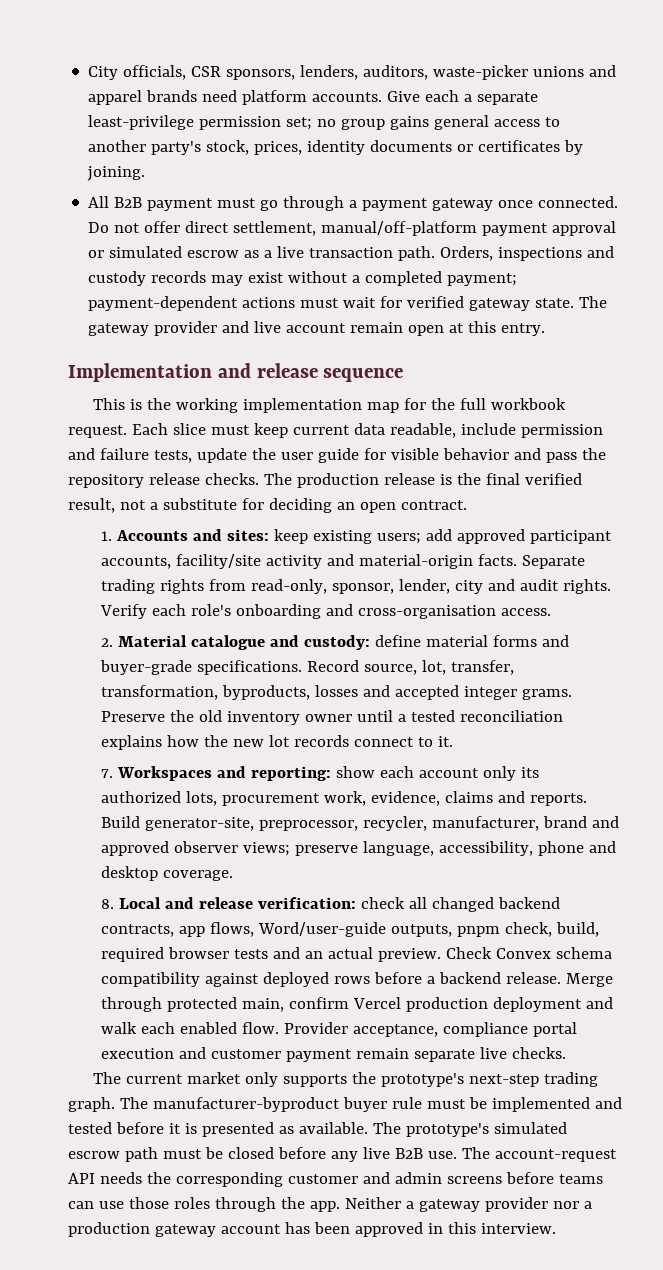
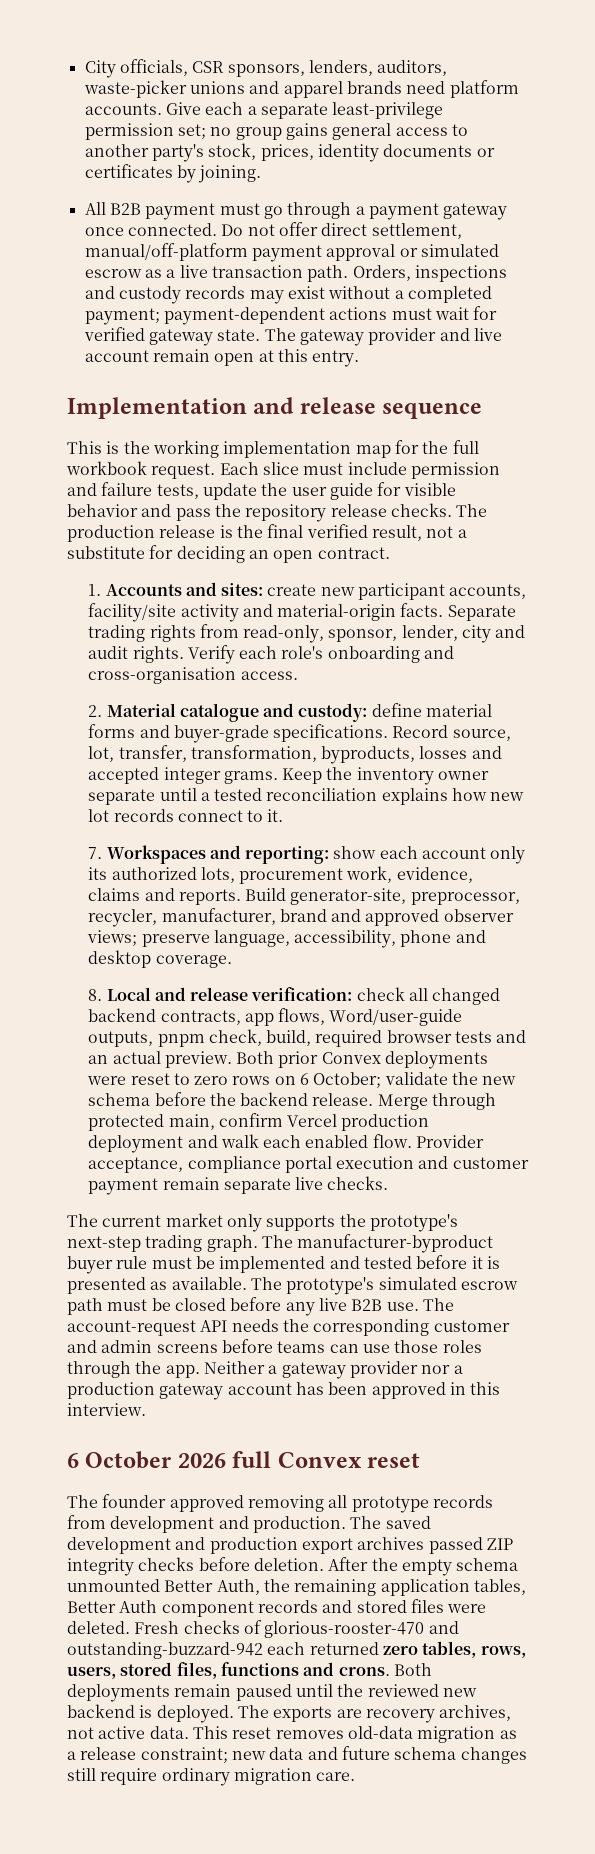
- Each slice must keep current data readable, include permission and failure tests, update the user guide for visible behavior and pass the repository release checks.
+ Each slice must include permission and failure tests, update the user guide for visible behavior and pass the repository release checks.
- 1. Accounts and sites: keep existing users; add approved participant accounts, facility/site activity and material-origin facts.
+ 1. Accounts and sites: create new participant accounts, facility/site activity and material-origin facts.
- Preserve the old inventory owner until a tested reconciliation explains how the new lot records connect to it.
+ Keep the inventory owner separate until a tested reconciliation explains how new lot records connect to it.
- Check Convex schema compatibility against deployed rows before a backend release.
+ Both prior Convex deployments were reset to zero rows on 6 October; validate the new schema before the backend release.
+ 6 October 2026 full Convex reset
+ The founder approved removing all prototype records from development and production. The saved development and production export archives passed ZIP integrity checks before deletion. After the empty schema unmounted Better Auth, the remaining application tables, Better Auth component records and stored files were deleted. Fresh checks of glorious-rooster-470 and outstanding-buzzard-942 each returned zero tables, rows, users, stored files, functions and crons. Both deployments remain paused until the reviewed new backend is deployed. The exports are recovery archives, not active data. This reset removes old-data migration as a release constraint; new data and future schema changes still require ordinary migration care.

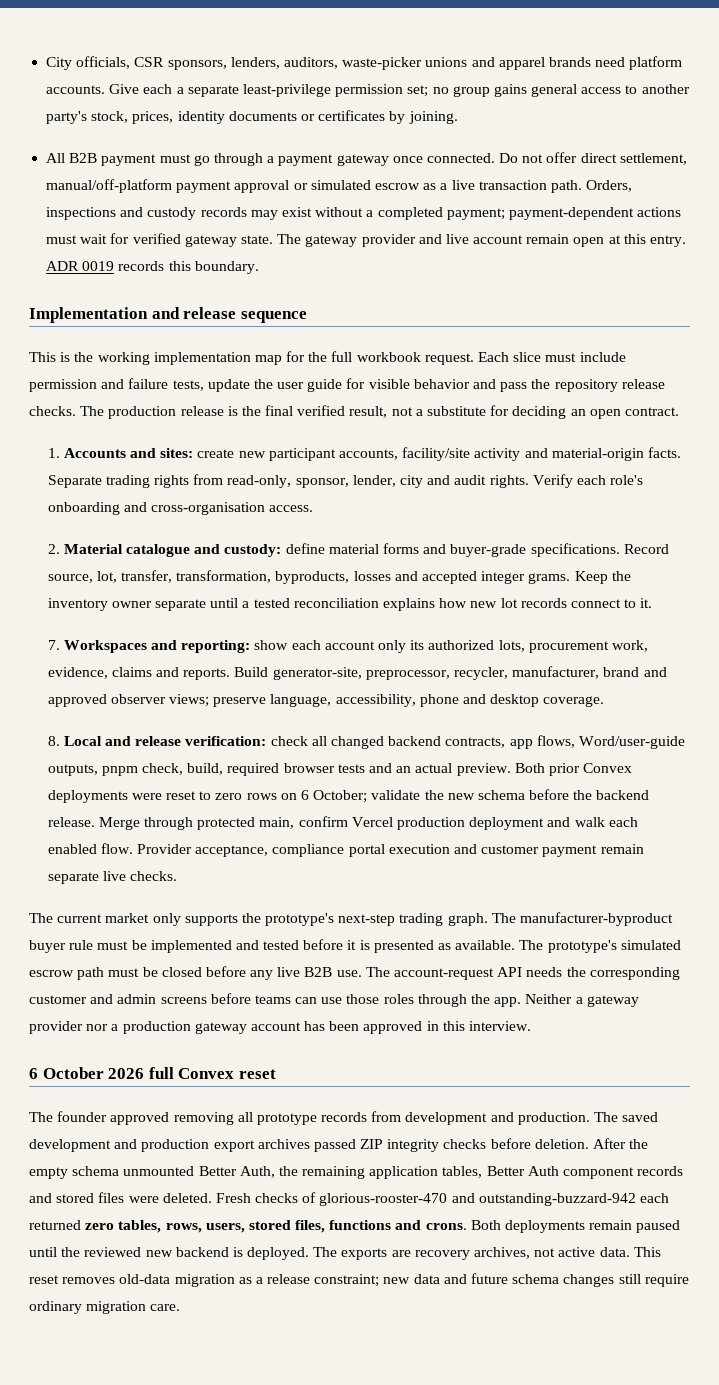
+ ADR 0019 records this boundary.

